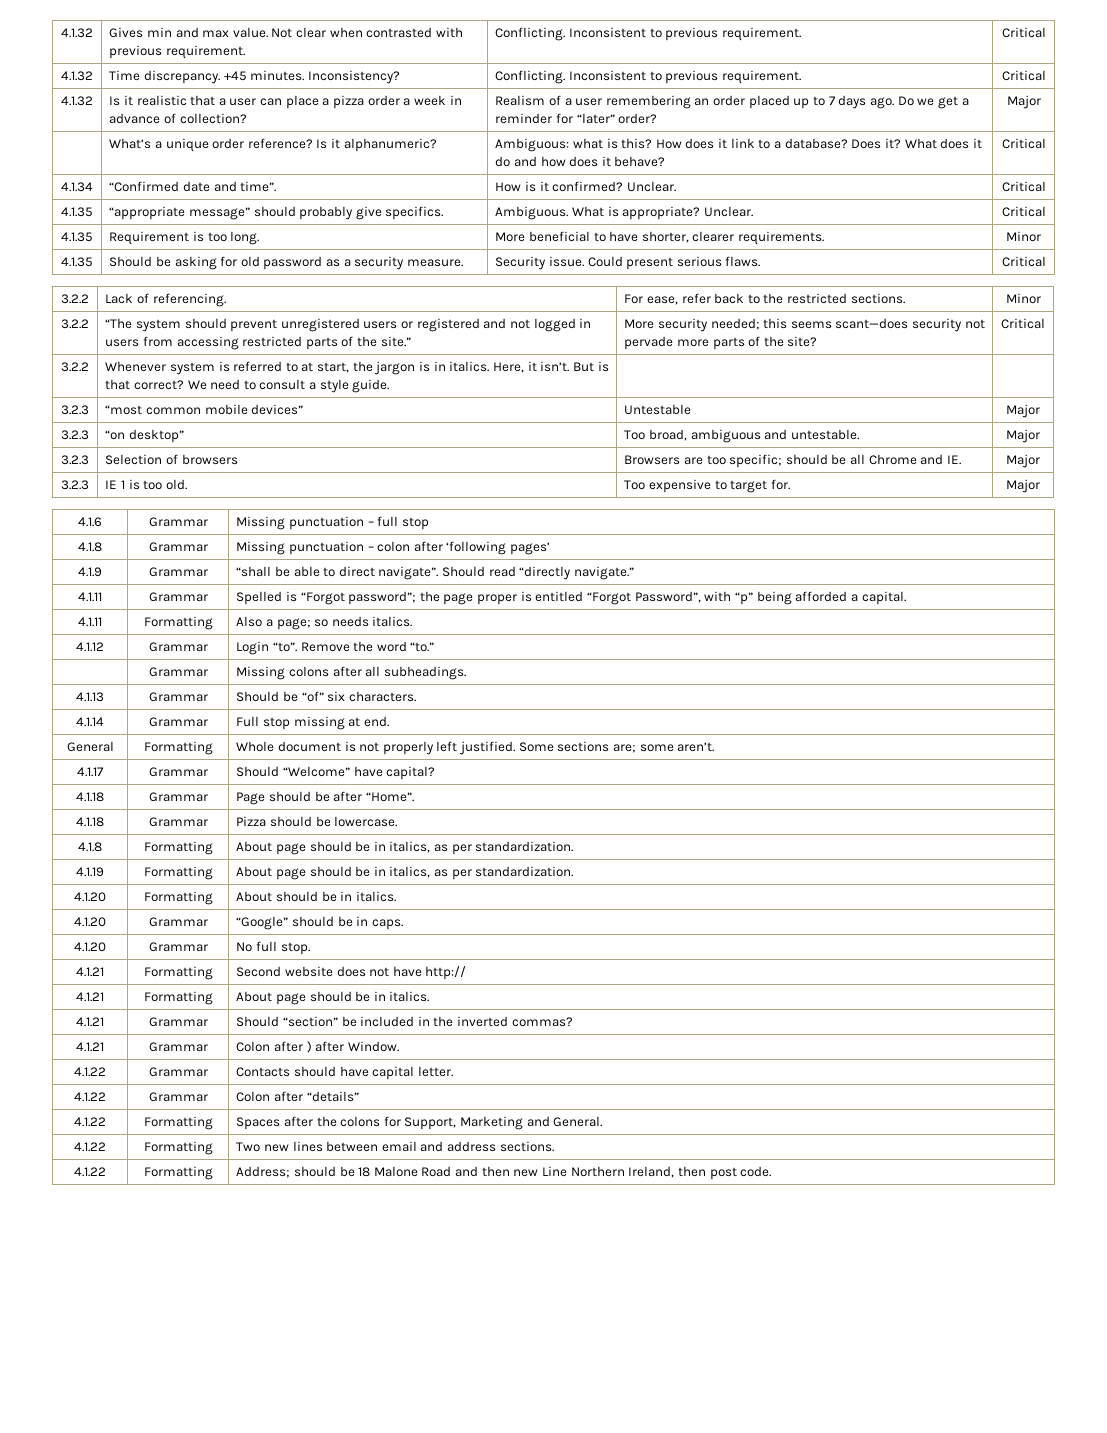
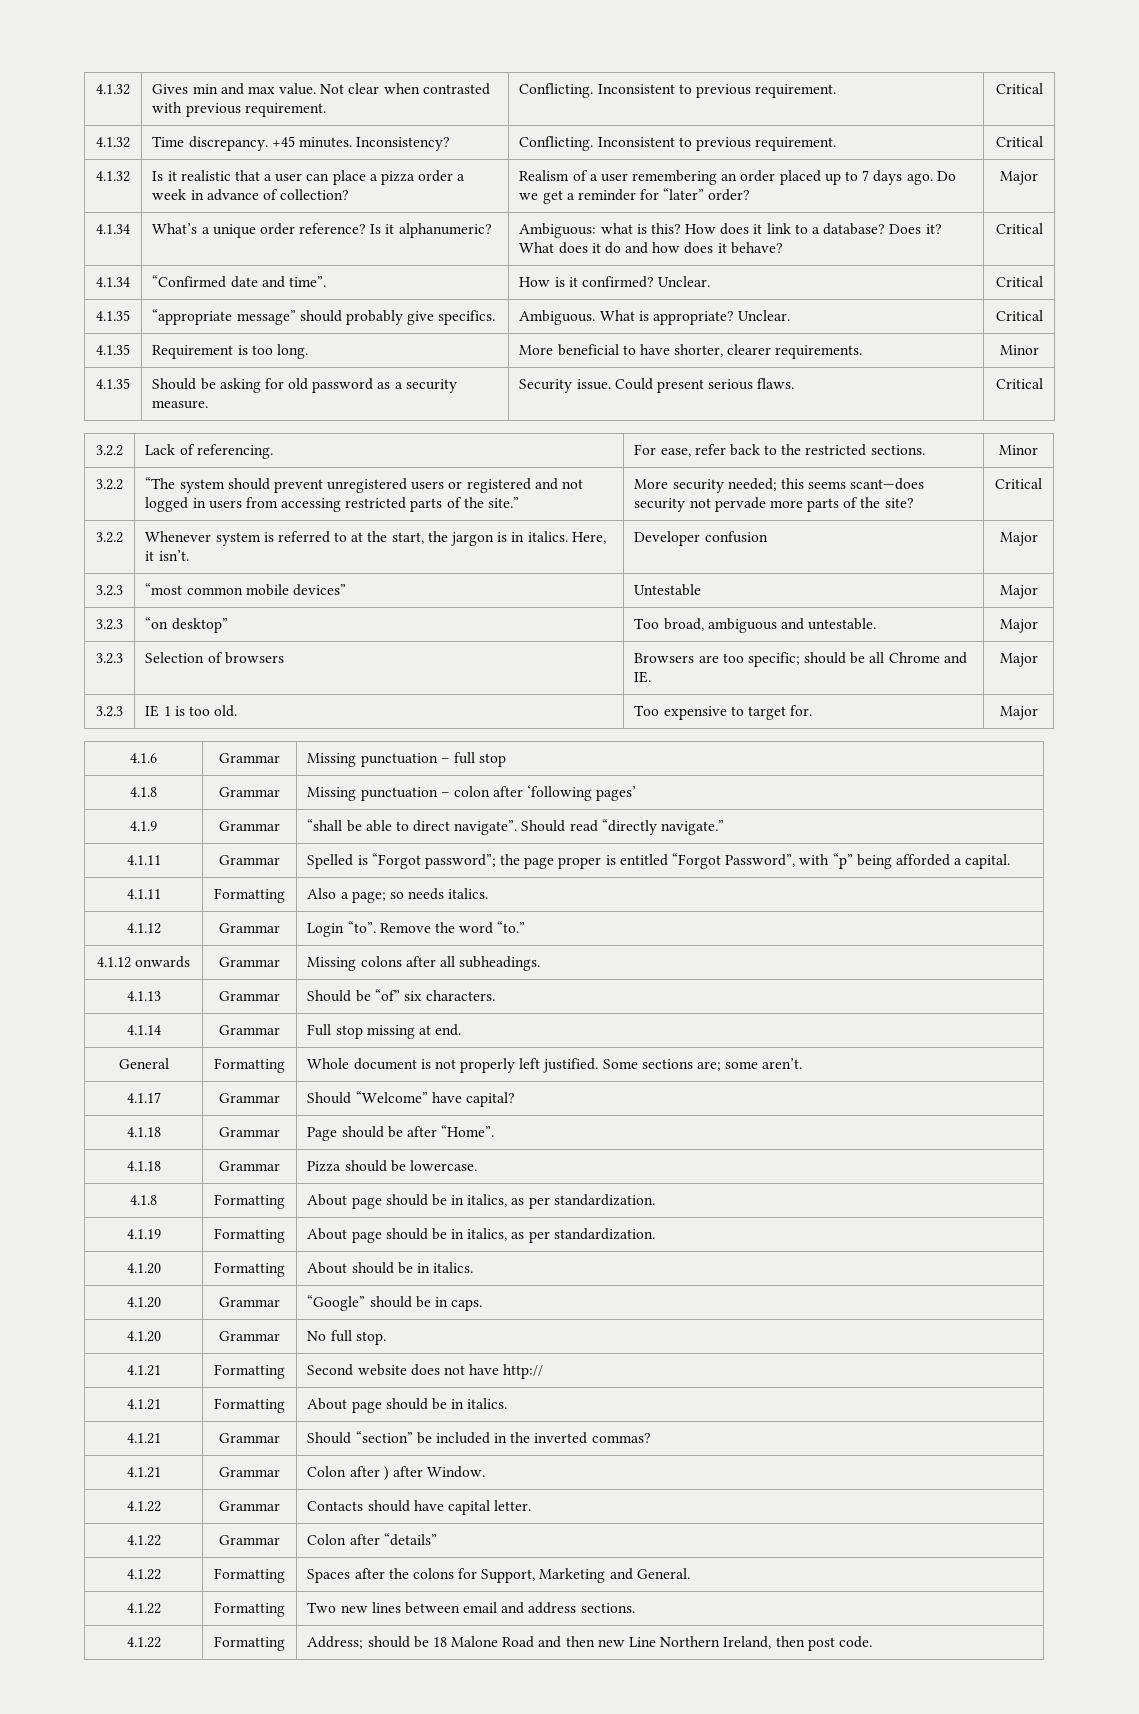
- | What’s a unique order reference? Is it alphanumeric? | Ambiguous: what is this? How does it link to a database? Does it? What does it do and how does it behave? | Critical
+ 4.1.34 | What’s a unique order reference? Is it alphanumeric? | Ambiguous: what is this? How does it link to a database? Does it? What does it do and how does it behave? | Critical
- 3.2.2 | Whenever system is referred to at start, the jargon is in italics. Here, it isn’t. But is that correct? We need to consult a style guide. | |
+ 3.2.2 | Whenever system is referred to at the start, the jargon is in italics. Here, it isn’t. | Developer confusion | Major
- | Grammar | Missing colons after all subheadings.
+ 4.1.12 onwards | Grammar | Missing colons after all subheadings.

